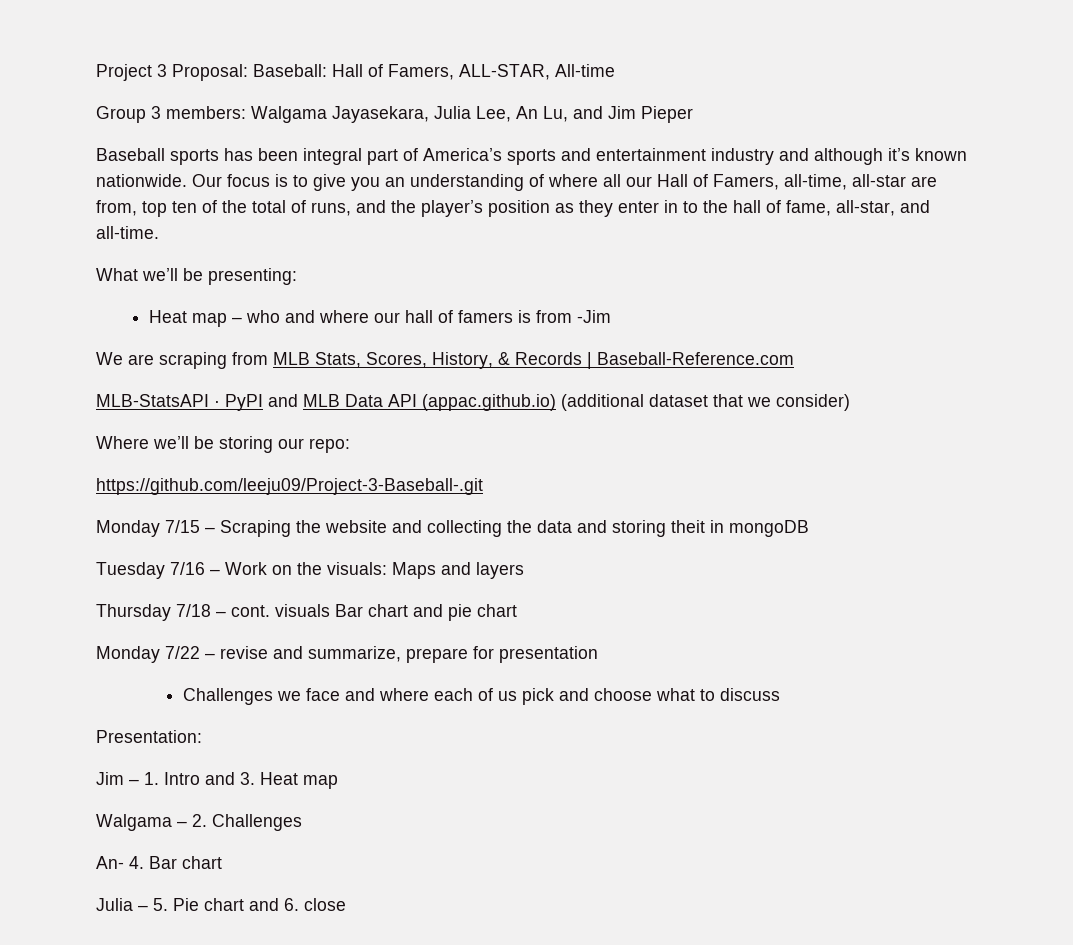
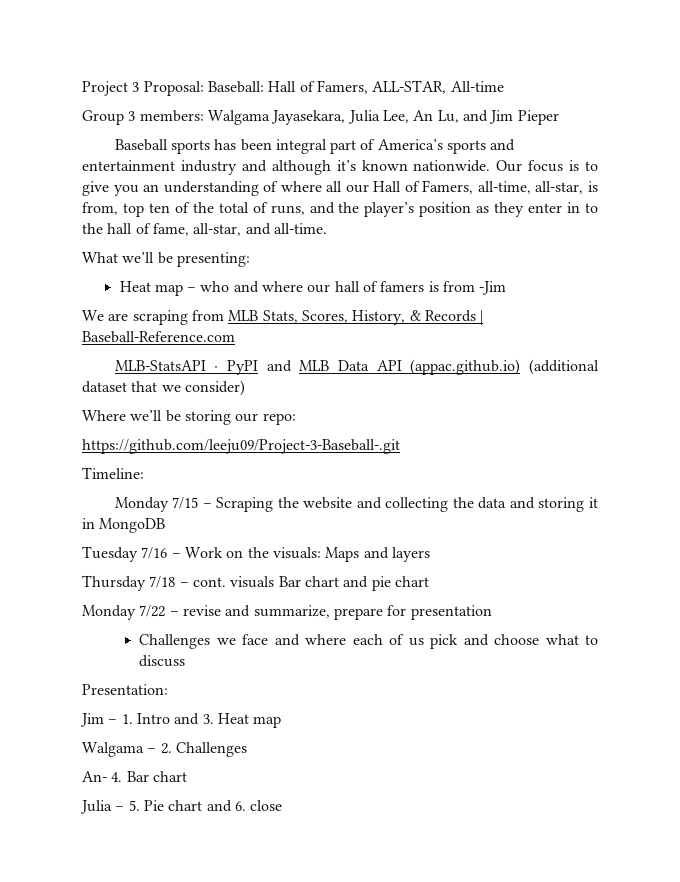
- Our focus is to give you an understanding of where all our Hall of Famers, all-time, all-star are from, top ten of the total of runs, and the player’s position as they enter in to the hall of fame, all-star, and all-time.
+ Our focus is to give you an understanding of where all our Hall of Famers, all-time, all-star, is from, top ten of the total of runs, and the player’s position as they enter in to the hall of fame, all-star, and all-time.
+ Timeline:
- Monday 7/15 – Scraping the website and collecting the data and storing theit in mongoDB
+ Monday 7/15 – Scraping the website and collecting the data and storing it in MongoDB

